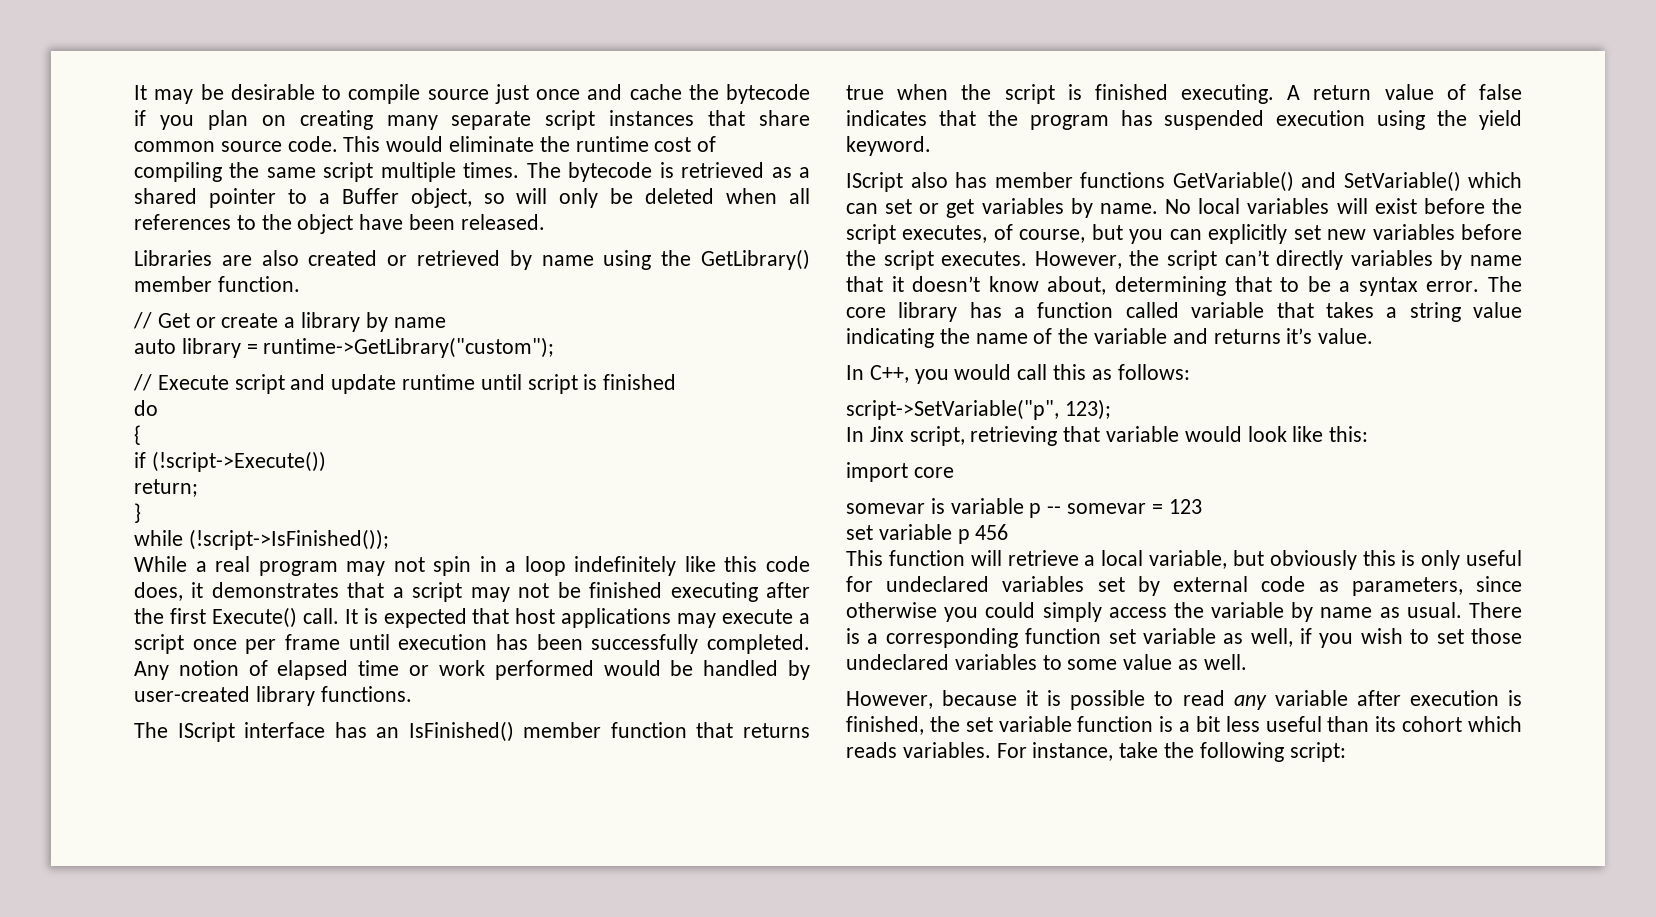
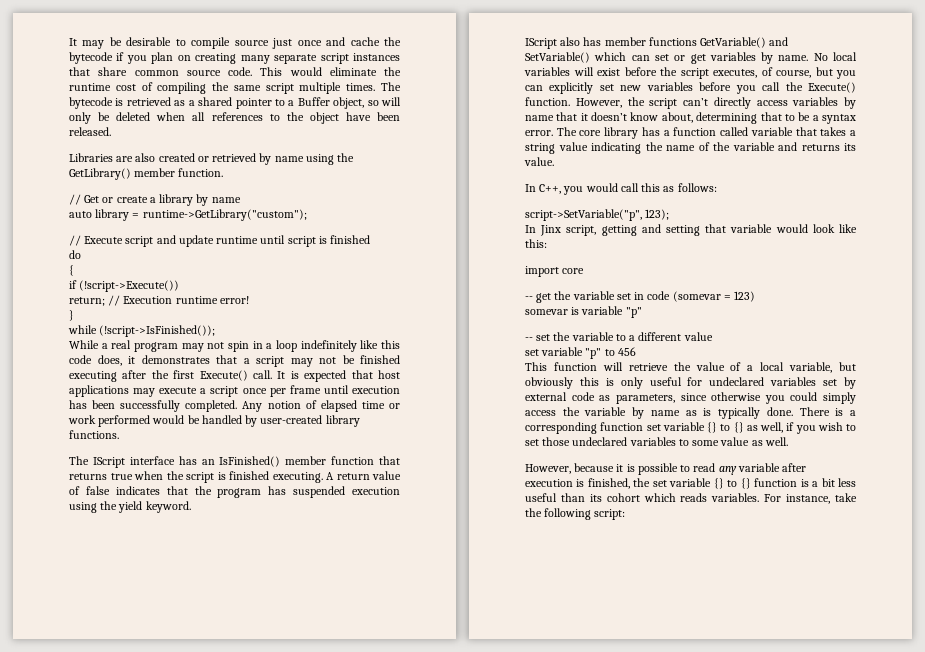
- return;
+ return; // Execution runtime error!
- No local variables will exist before the script executes, of course, but you can explicitly set new variables before the script executes.
+ No local variables will exist before the script executes, of course, but you can explicitly set new variables before you call the Execute() function.
- However, the script can’t directly variables by name that it doesn’t know about, determining that to be a syntax error.
+ However, the script can’t directly access variables by name that it doesn’t know about, determining that to be a syntax error.
- The core library has a function called variable that takes a string value indicating the name of the variable and returns it’s value.
+ The core library has a function called variable that takes a string value indicating the name of the variable and returns its value.
- In Jinx script, retrieving that variable would look like this:
+ In Jinx script, getting and setting that variable would look like this:
- somevar is variable p -- somevar = 123
- set variable p 456
+ -- get the variable set in code (somevar = 123)
+ somevar is variable "p"
+ -- set the variable to a different value
+ set variable "p" to 456
- This function will retrieve a local variable, but obviously this is only useful for undeclared variables set by external code as parameters, since otherwise you could simply access the variable by name as usual.
+ This function will retrieve the value of a local variable, but obviously this is only useful for undeclared variables set by external code as parameters, since otherwise you could simply access the variable by name as is typically done.
- There is a corresponding function set variable as well, if you wish to set those undeclared variables to some value as well.
+ There is a corresponding function set variable {} to {} as well, if you wish to set those undeclared variables to some value as well.
- However, because it is possible to read any variable after execution is finished, the set variable function is a bit less useful than its cohort which reads variables.
+ However, because it is possible to read any variable after execution is finished, the set variable {} to {} function is a bit less useful than its cohort which reads variables.

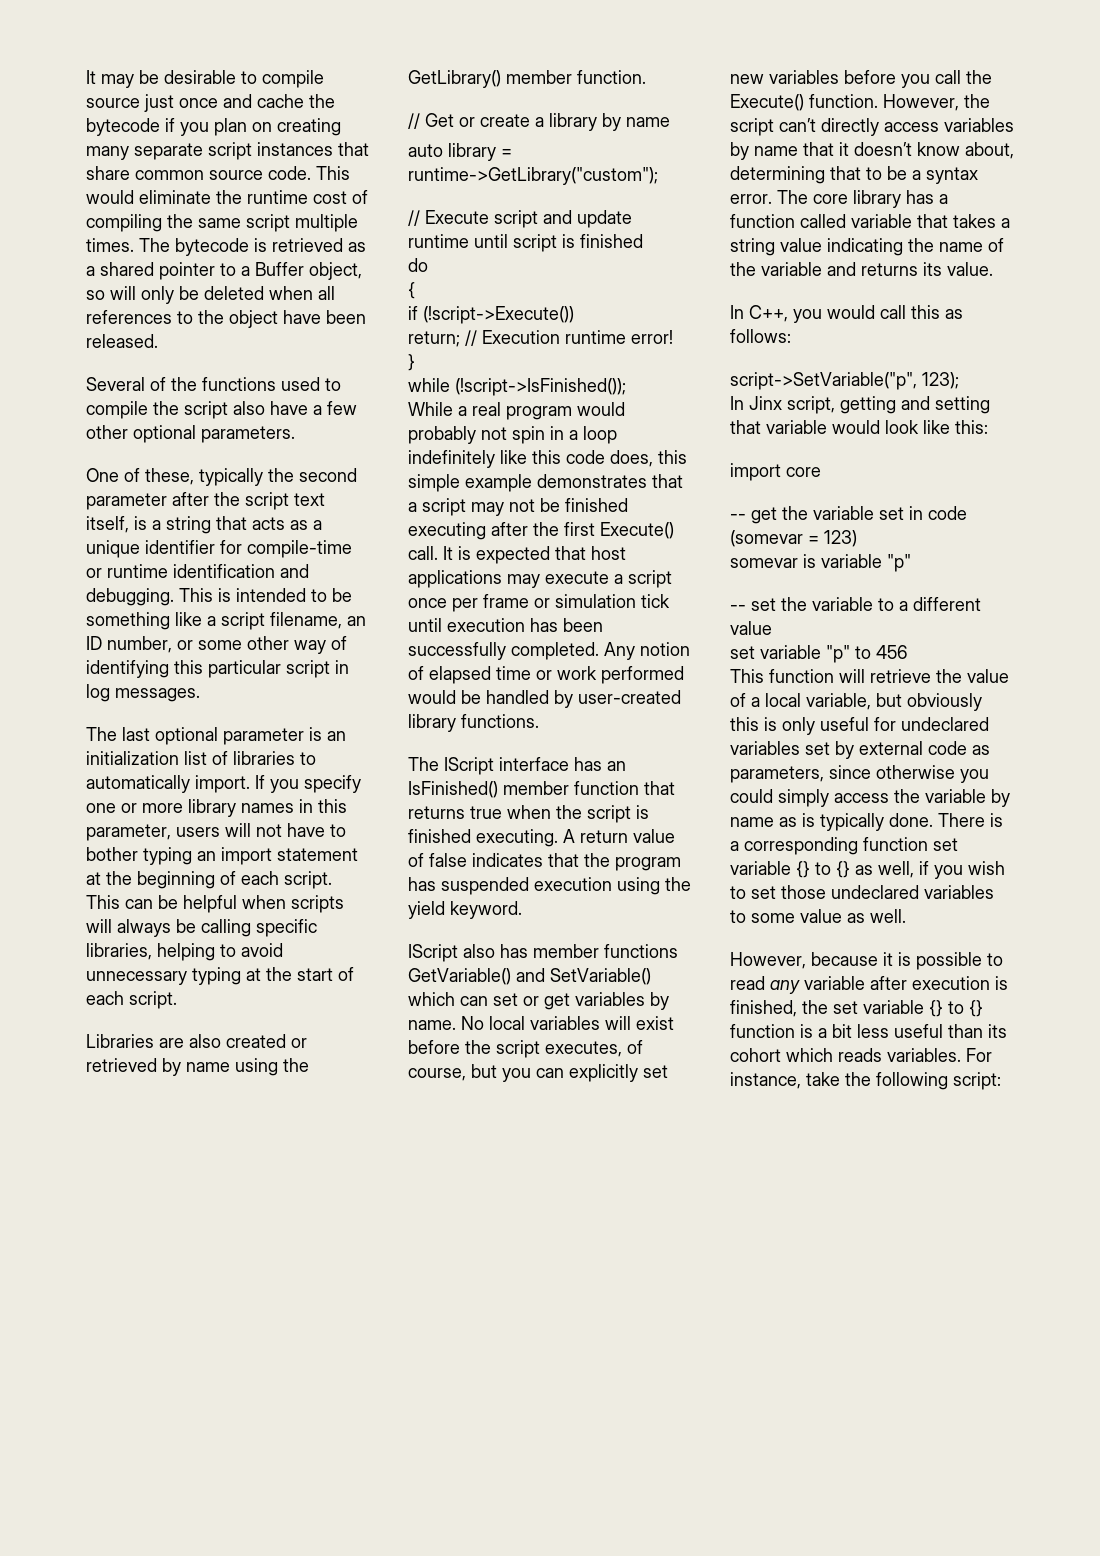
+ Several of the functions used to compile the script also have a few other optional parameters.
+ One of these, typically the second parameter after the script text itself, is a string that acts as a unique identifier for compile-time or runtime identification and debugging. This is intended to be something like a script filename, an ID number, or some other way of identifying this particular script in log messages.
+ The last optional parameter is an initialization list of libraries to automatically import. If you specify one or more library names in this parameter, users will not have to bother typing an import statement at the beginning of each script. This can be helpful when scripts will always be calling specific libraries, helping to avoid unnecessary typing at the start of each script.
- While a real program may not spin in a loop indefinitely like this code does, it demonstrates that a script may not be finished executing after the first Execute() call.
+ While a real program would probably not spin in a loop indefinitely like this code does, this simple example demonstrates that a script may not be finished executing after the first Execute() call.
- It is expected that host applications may execute a script once per frame until execution has been successfully completed.
+ It is expected that host applications may execute a script once per frame or simulation tick until execution has been successfully completed.

